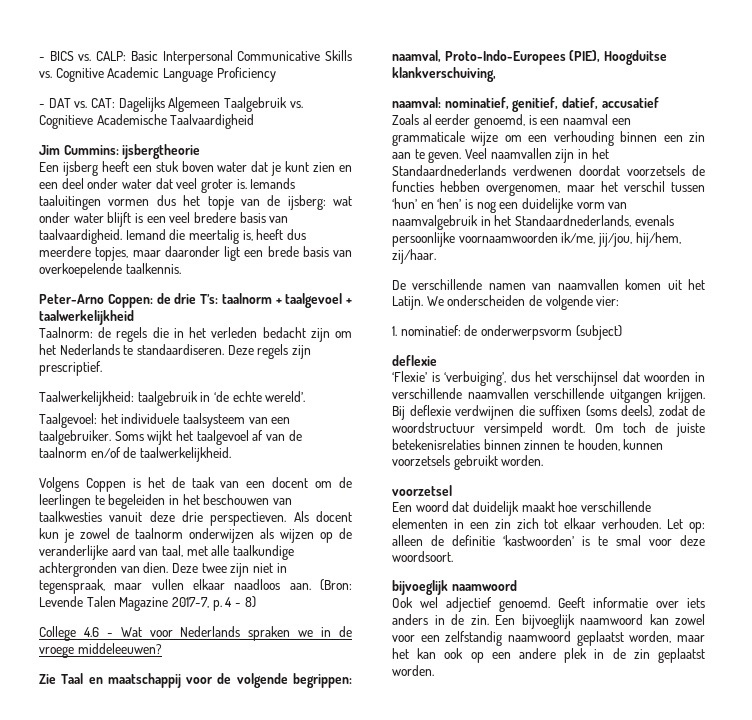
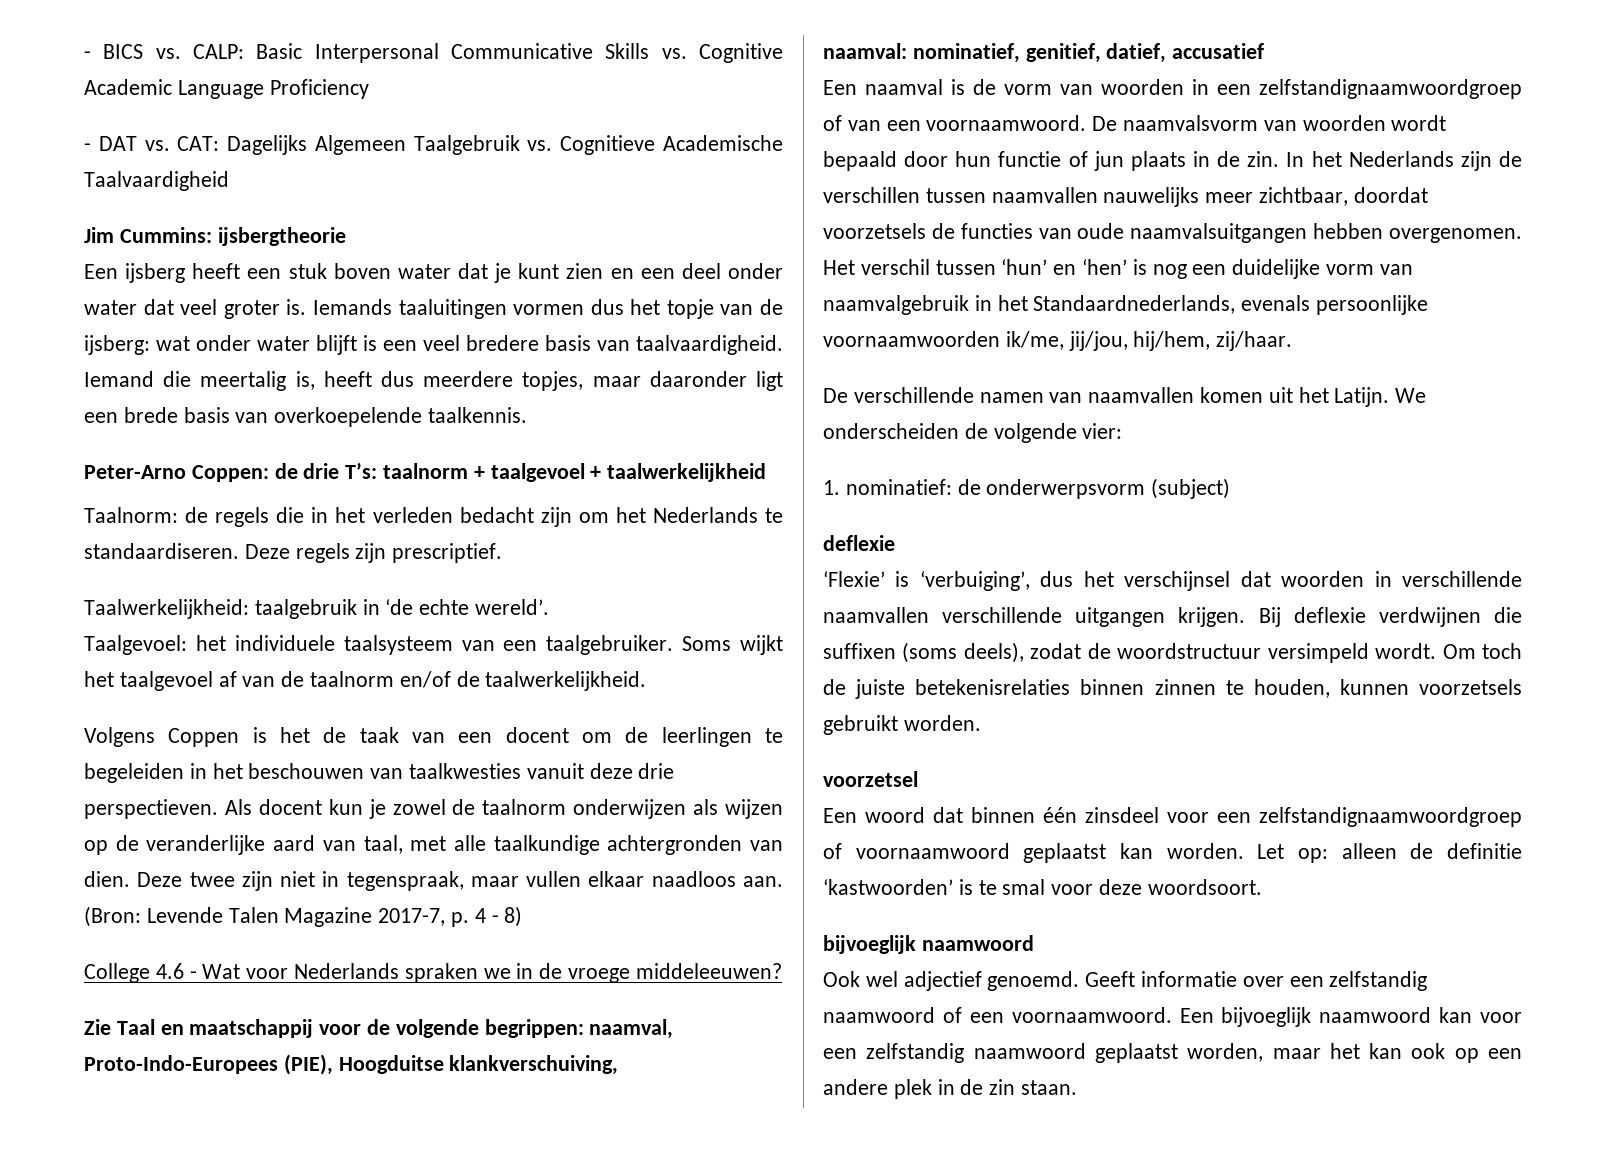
- Zoals al eerder genoemd, is een naamval een grammaticale wijze om een verhouding binnen een zin aan te geven. Veel naamvallen zijn in het Standaardnederlands verdwenen doordat voorzetsels de functies hebben overgenomen, maar het verschil tussen ‘hun’ en ‘hen’ is nog een duidelijke vorm van naamvalgebruik in het Standaardnederlands, evenals persoonlijke voornaamwoorden ik/me, jij/jou, hij/hem, zij/haar.
+ Een naamval is de vorm van woorden in een zelfstandignaamwoordgroep of van een voornaamwoord. De naamvalsvorm van woorden wordt bepaald door hun functie of jun plaats in de zin. In het Nederlands zijn de verschillen tussen naamvallen nauwelijks meer zichtbaar, doordat voorzetsels de functies van oude naamvalsuitgangen hebben overgenomen. Het verschil tussen ‘hun’ en ‘hen’ is nog een duidelijke vorm van naamvalgebruik in het Standaardnederlands, evenals persoonlijke voornaamwoorden ik/me, jij/jou, hij/hem, zij/haar.
- Een woord dat duidelijk maakt hoe verschillende elementen in een zin zich tot elkaar verhouden.
+ Een woord dat binnen één zinsdeel voor een zelfstandignaamwoordgroep of voornaamwoord geplaatst kan worden.
- Geeft informatie over iets anders in de zin.
+ Geeft informatie over een zelfstandig naamwoord of een voornaamwoord.
- Een bijvoeglijk naamwoord kan zowel voor een zelfstandig naamwoord geplaatst worden, maar het kan ook op een andere plek in de zin geplaatst worden.
+ Een bijvoeglijk naamwoord kan voor een zelfstandig naamwoord geplaatst worden, maar het kan ook op een andere plek in de zin staan.

